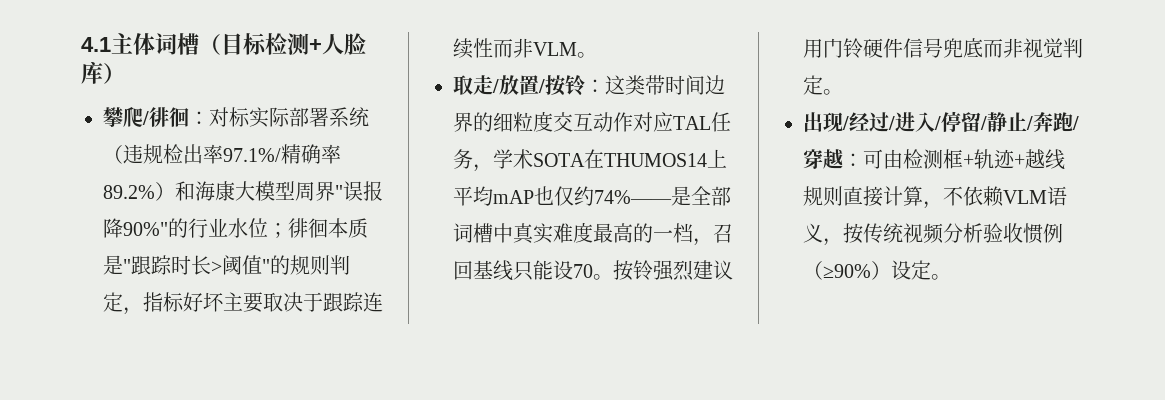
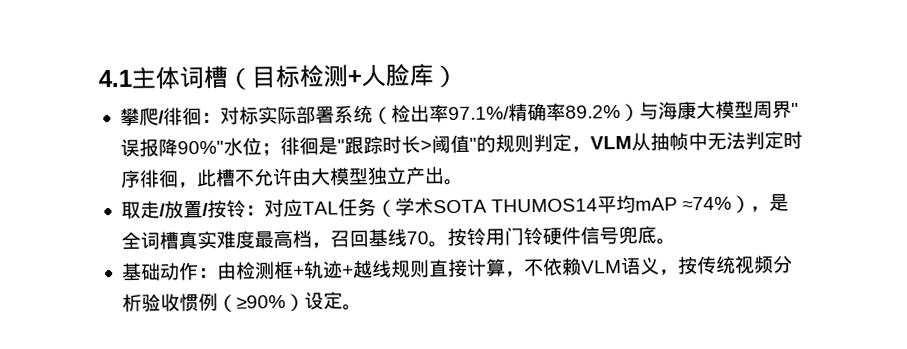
- 攀爬/徘徊：对标实际部署系统（违规检出率97.1%/精确率89.2%）和海康大模型周界"误报降90%"的行业水位；徘徊本质是"跟踪时长>阈值"的规则判定，指标好坏主要取决于跟踪连续性而非VLM。
+ 攀爬/徘徊：对标实际部署系统（检出率97.1%/精确率89.2%）与海康大模型周界"误报降90%"水位；徘徊是"跟踪时长>阈值"的规则判定，VLM从抽帧中无法判定时序徘徊，此槽不允许由大模型独立产出。
- 取走/放置/按铃：这类带时间边界的细粒度交互动作对应TAL任务，学术SOTA在THUMOS14上平均mAP也仅约74%——是全部词槽中真实难度最高的一档，召回基线只能设70。
+ 取走/放置/按铃：对应TAL任务（学术SOTA THUMOS14平均mAP ≈74%），是全词槽真实难度最高档，召回基线70。
- 按铃强烈建议用门铃硬件信号兜底而非视觉判定。
- 出现/经过/进入/停留/静止/奔跑/穿越：可由检测框+轨迹+越线规则直接计算，不依赖VLM语义，按传统视频分析验收惯例（≥90%）设定。
+ 按铃用门铃硬件信号兜底。
+ 基础动作：由检测框+轨迹+越线规则直接计算，不依赖VLM语义，按传统视频分析验收惯例（≥90%）设定。

